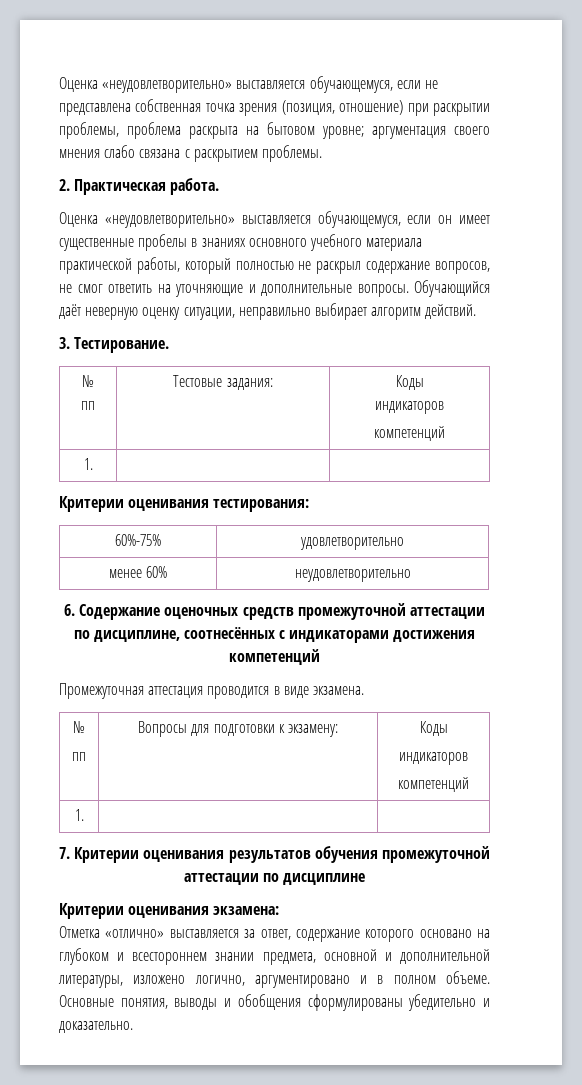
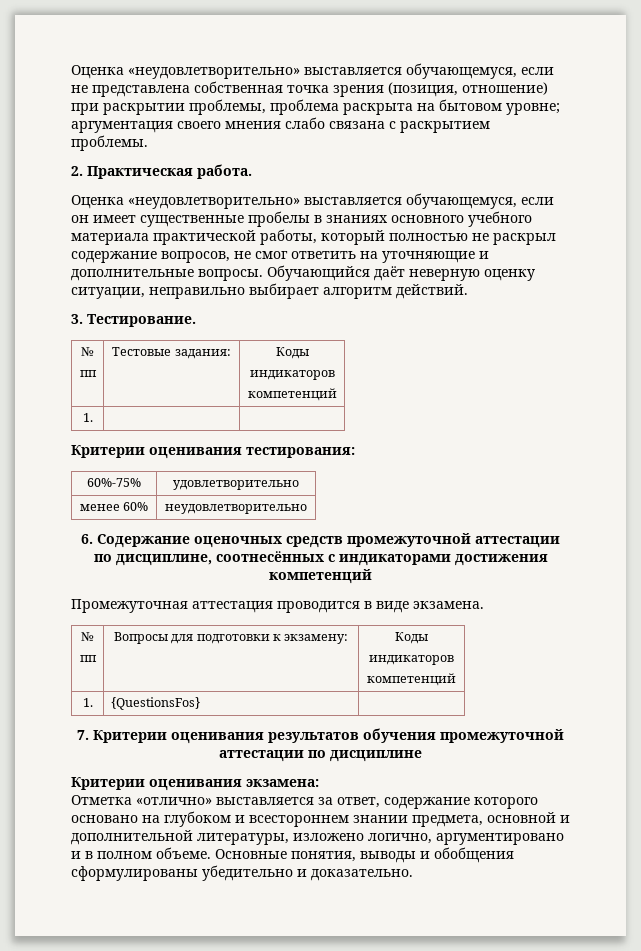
  Промежуточная аттестация проводится в виде экзамена.
  №
  пп | Вопросы для подготовки к экзамену: | Коды
  индикаторов
  компетенций
- 1. | |
+ 1. | {QuestionsFos} |

